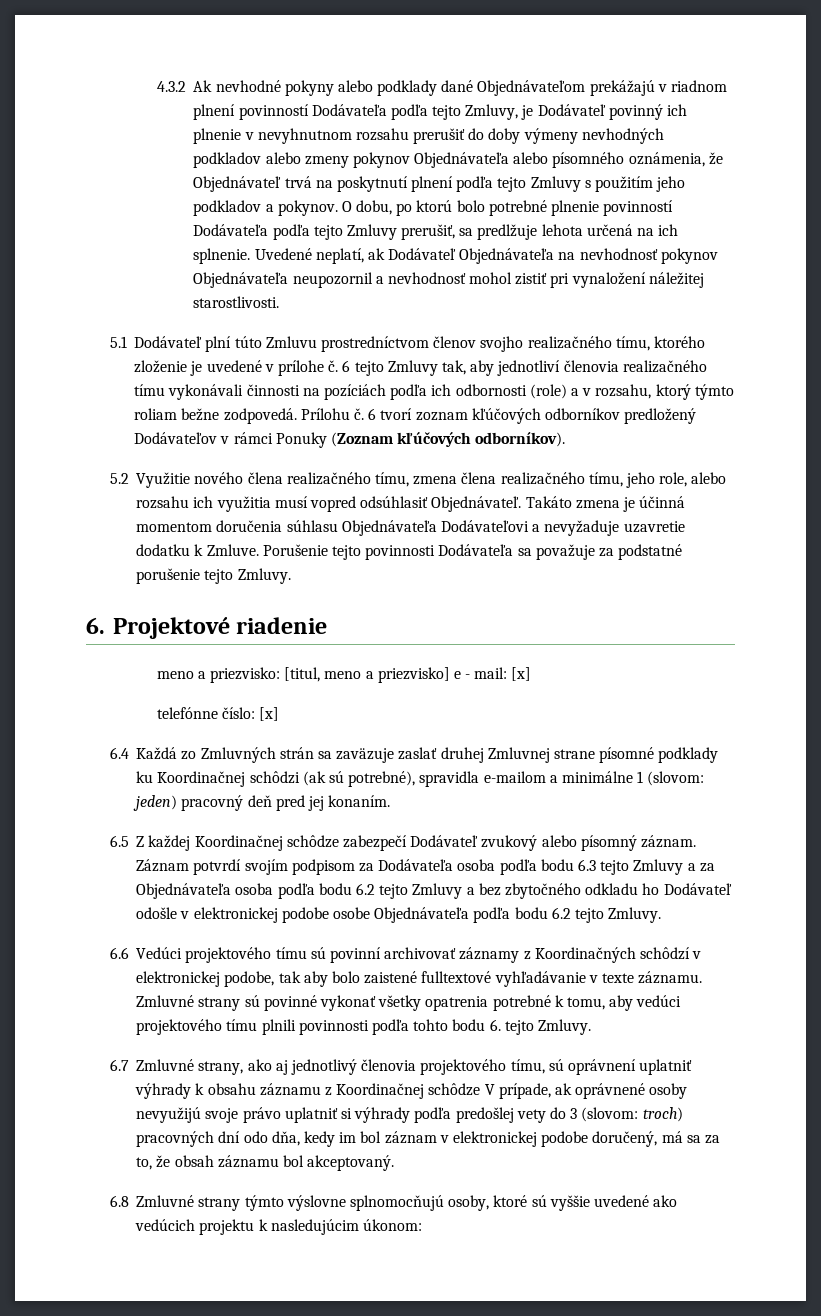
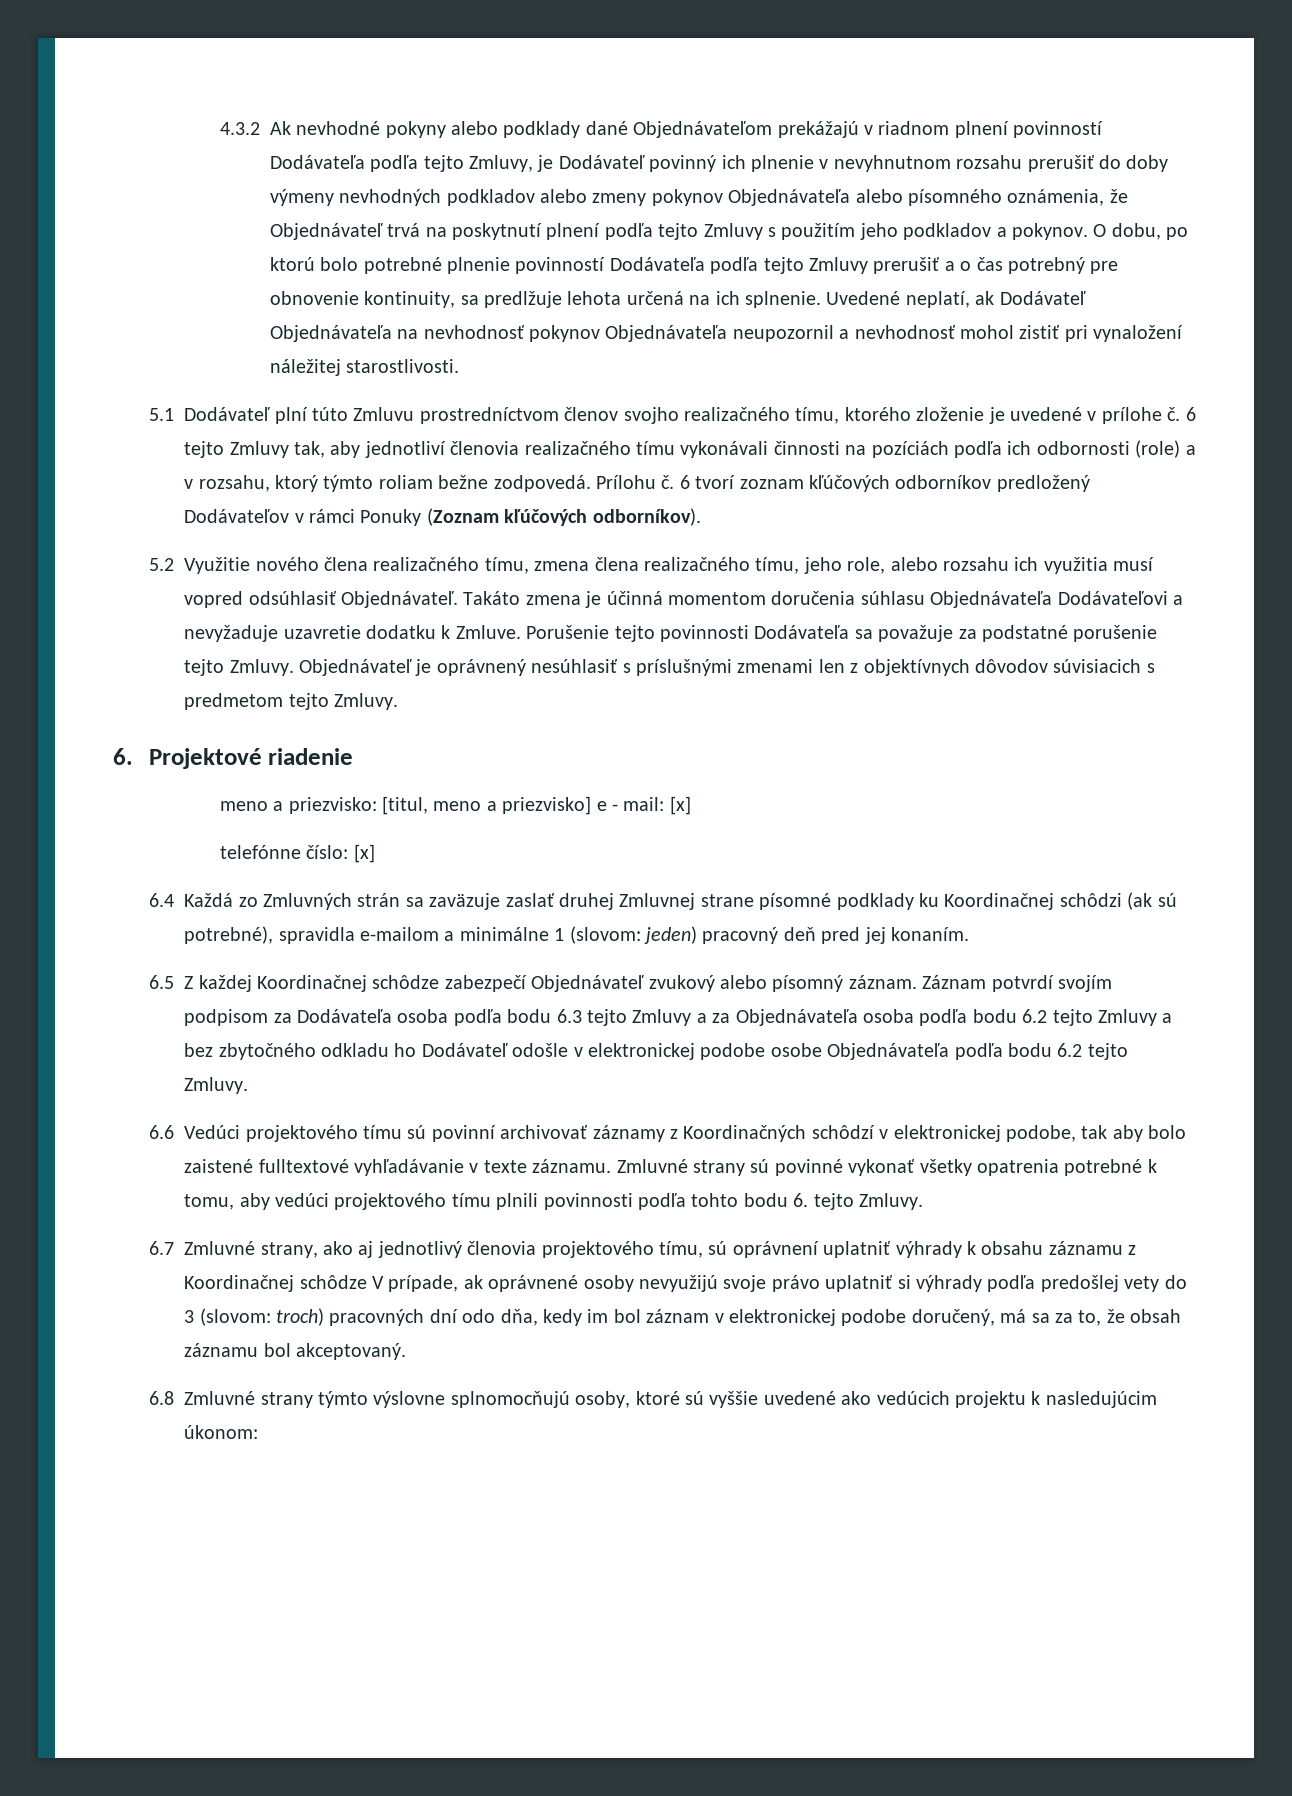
- O dobu, po ktorú bolo potrebné plnenie povinností Dodávateľa podľa tejto Zmluvy prerušiť, sa predlžuje lehota určená na ich splnenie.
+ O dobu, po ktorú bolo potrebné plnenie povinností Dodávateľa podľa tejto Zmluvy prerušiť a o čas potrebný pre obnovenie kontinuity, sa predlžuje lehota určená na ich splnenie.
+ Objednávateľ je oprávnený nesúhlasiť s príslušnými zmenami len z objektívnych dôvodov súvisiacich s predmetom tejto Zmluvy.
- 6.5 Z každej Koordinačnej schôdze zabezpečí Dodávateľ zvukový alebo písomný záznam.
+ 6.5 Z každej Koordinačnej schôdze zabezpečí Objednávateľ zvukový alebo písomný záznam.

